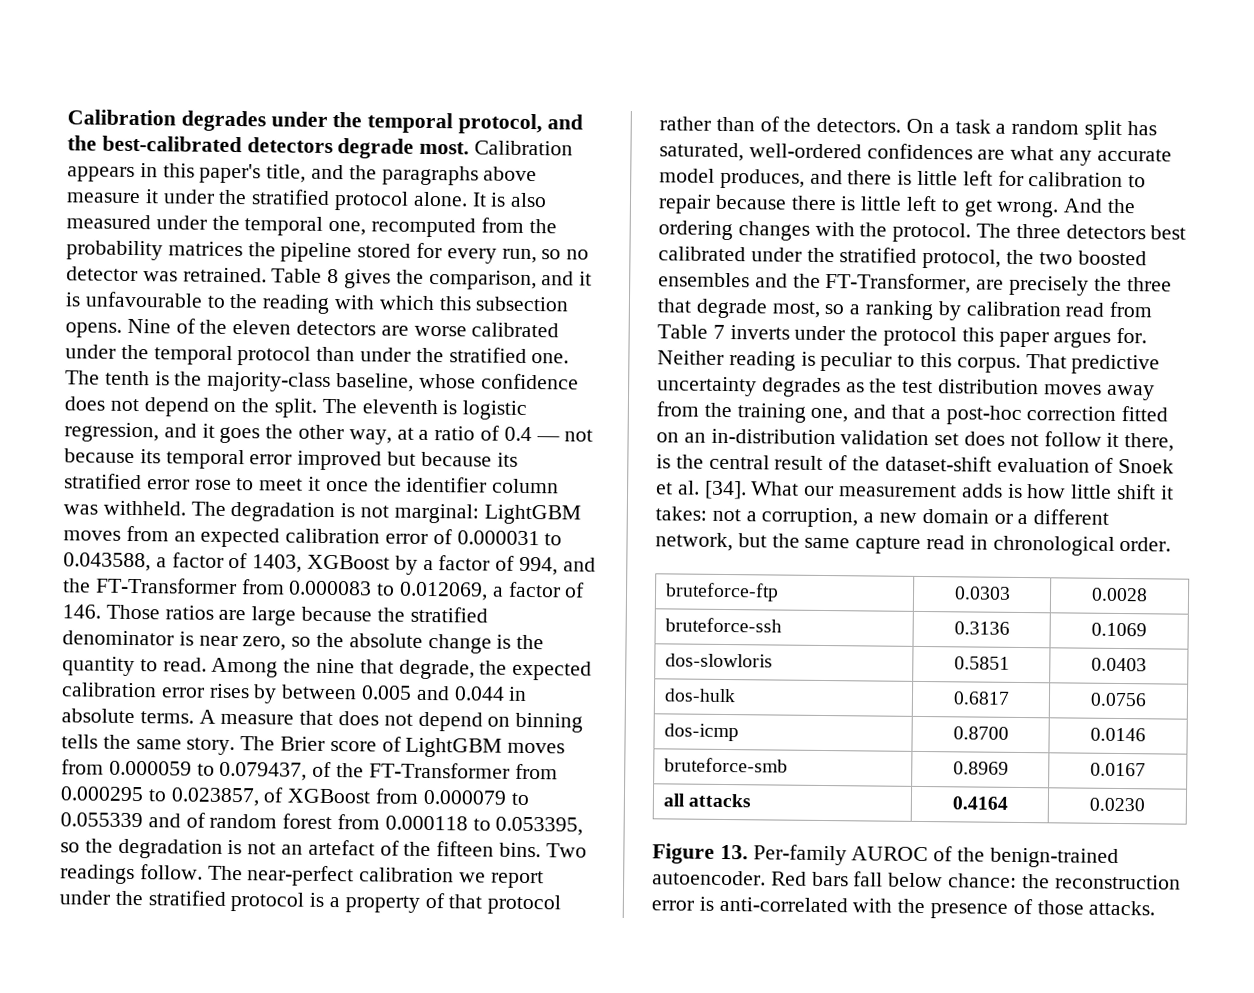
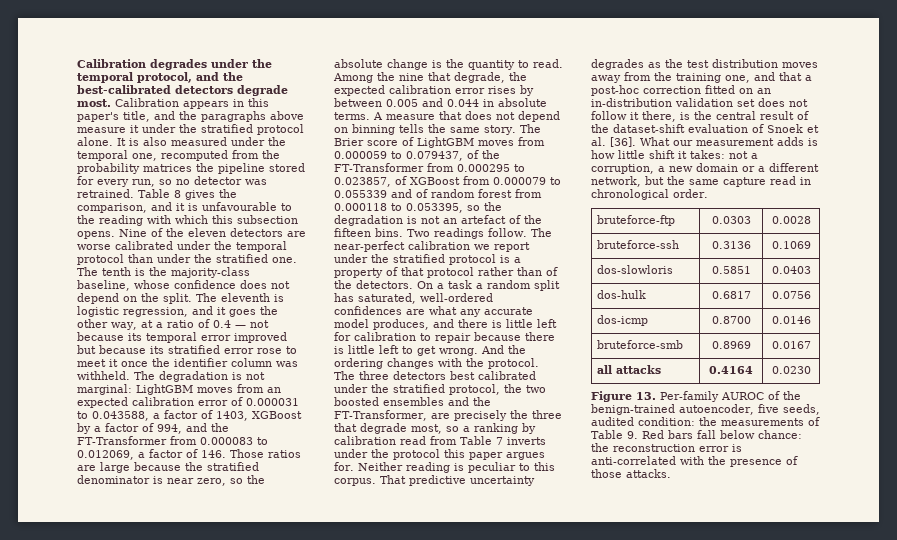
- That predictive uncertainty degrades as the test distribution moves away from the training one, and that a post-hoc correction fitted on an in-distribution validation set does not follow it there, is the central result of the dataset-shift evaluation of Snoek et al. [34].
+ That predictive uncertainty degrades as the test distribution moves away from the training one, and that a post-hoc correction fitted on an in-distribution validation set does not follow it there, is the central result of the dataset-shift evaluation of Snoek et al. [36].
- Figure 13. Per-family AUROC of the benign-trained autoencoder. Red bars fall below chance: the reconstruction error is anti-correlated with the presence of those attacks.
+ Figure 13. Per-family AUROC of the benign-trained autoencoder, five seeds, audited condition: the measurements of Table 9. Red bars fall below chance: the reconstruction error is anti-correlated with the presence of those attacks.

